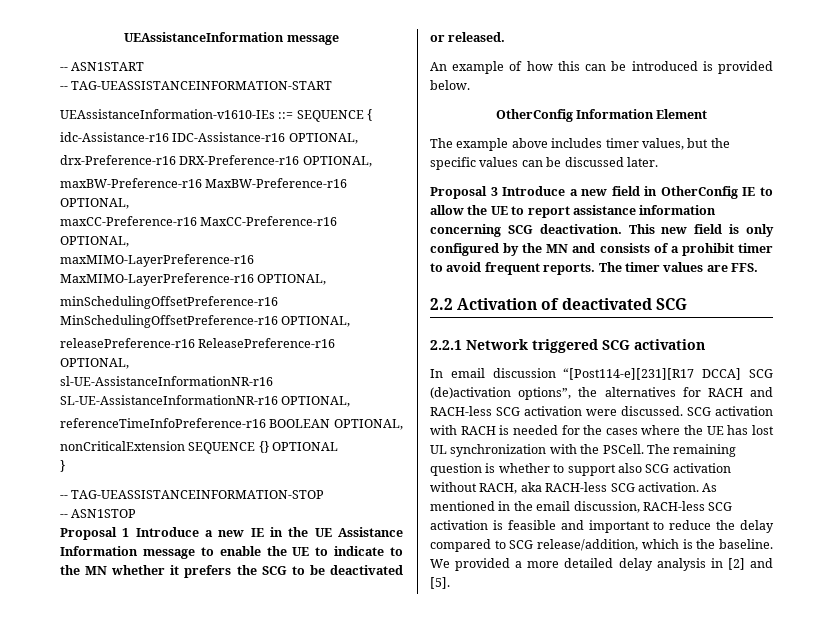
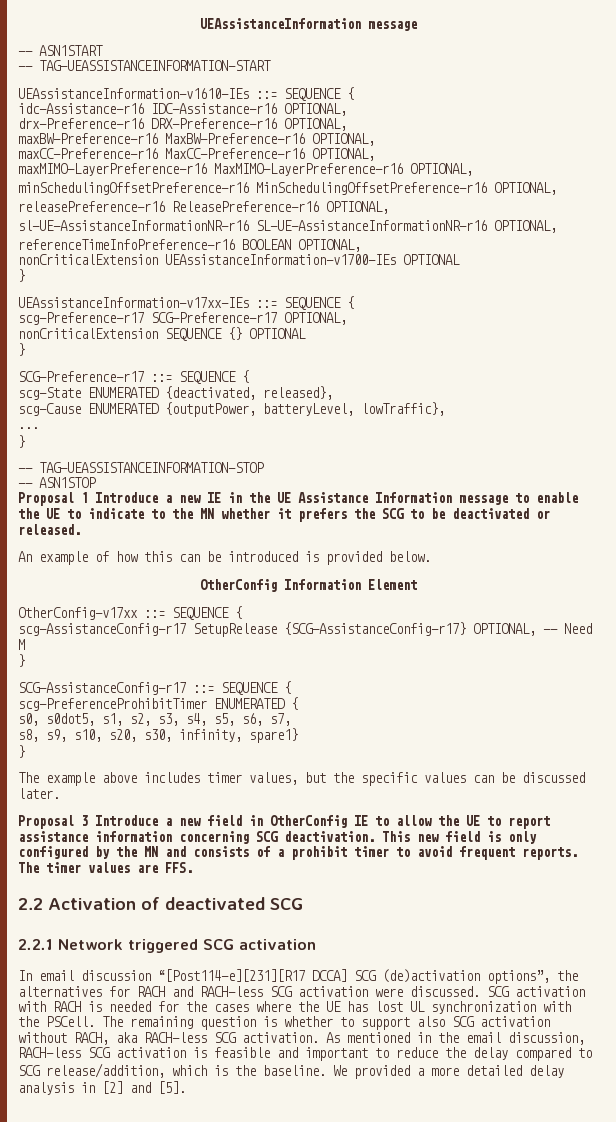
+ nonCriticalExtension UEAssistanceInformation-v1700-IEs OPTIONAL
+ }
+ UEAssistanceInformation-v17xx-IEs ::= SEQUENCE {
+ scg-Preference-r17 SCG-Preference-r17 OPTIONAL,
+ SCG-Preference-r17 ::= SEQUENCE {
+ scg-State ENUMERATED {deactivated, released},
+ scg-Cause ENUMERATED {outputPower, batteryLevel, lowTraffic},
+ ...
+ }
+ OtherConfig-v17xx ::= SEQUENCE {
+ scg-AssistanceConfig-r17 SetupRelease {SCG-AssistanceConfig-r17} OPTIONAL, -- Need M
+ }
+ SCG-AssistanceConfig-r17 ::= SEQUENCE {
+ scg-PreferenceProhibitTimer ENUMERATED {
+ s0, s0dot5, s1, s2, s3, s4, s5, s6, s7,
+ s8, s9, s10, s20, s30, infinity, spare1}
+ }

